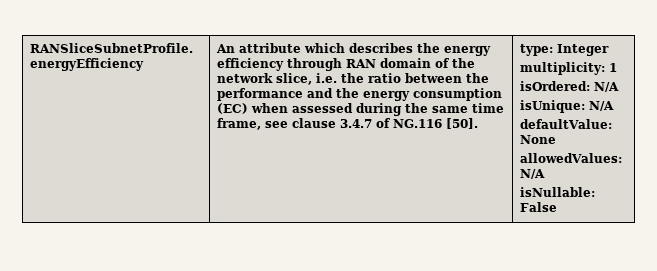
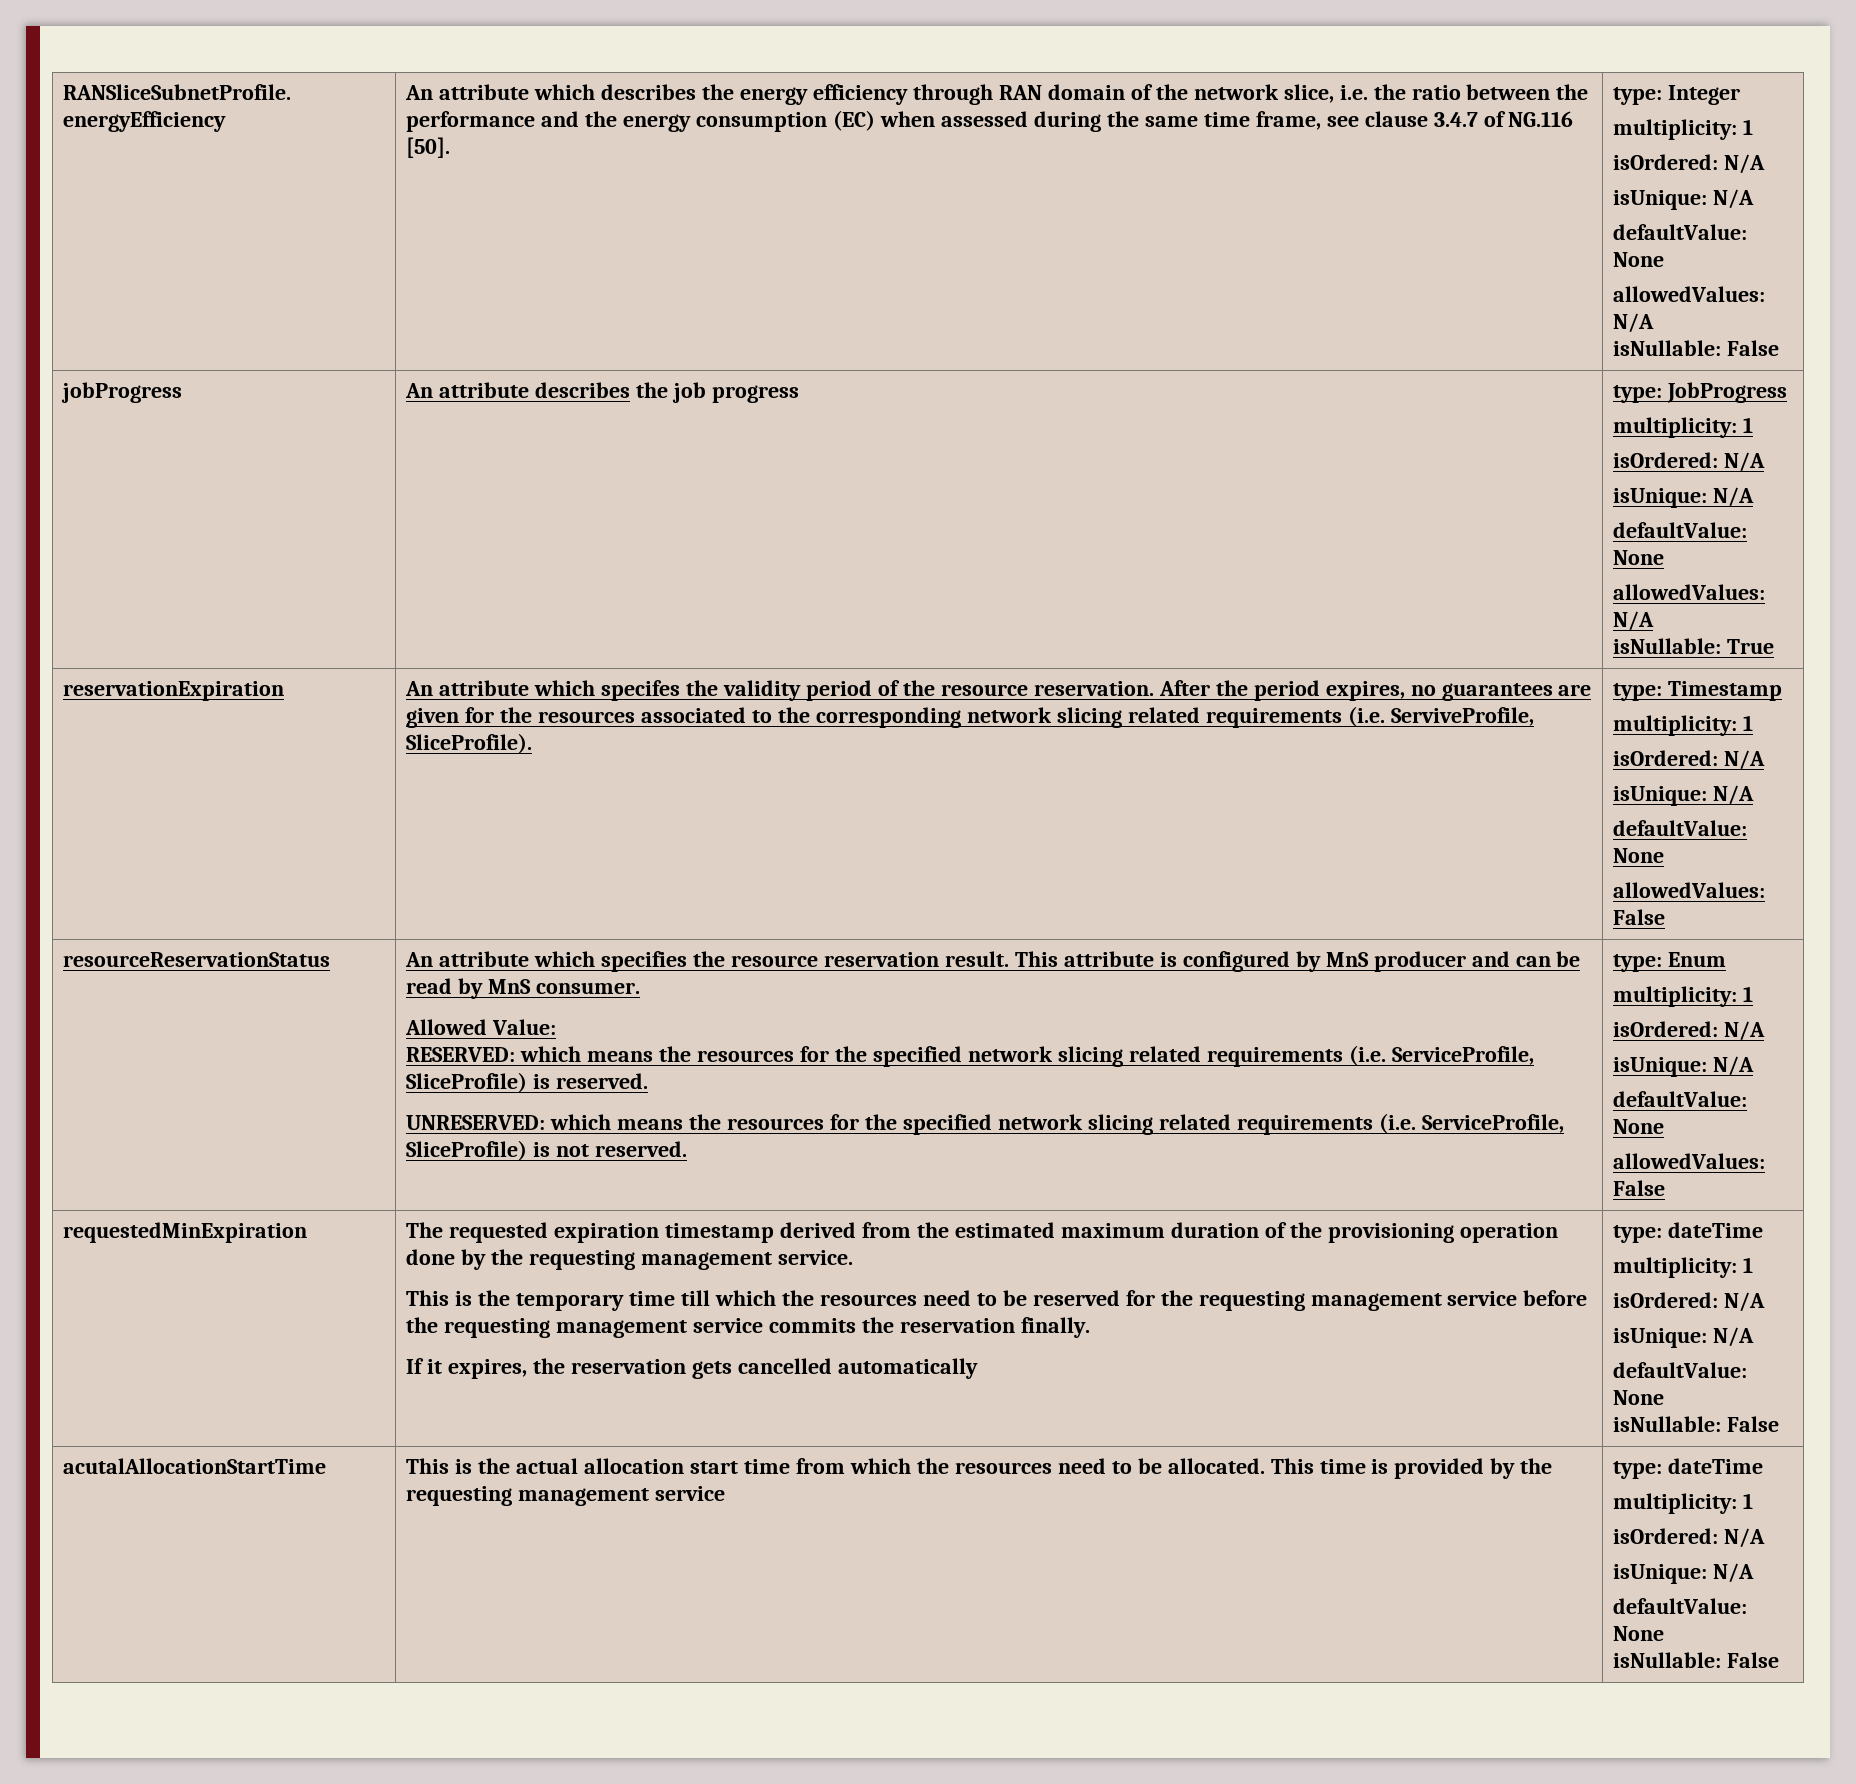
+ jobProgress | An attribute describes the job progress | type: JobProgress
+ multiplicity: 1
+ isOrdered: N/A
+ isUnique: N/A
+ defaultValue: None
+ allowedValues: N/A
+ isNullable: True
+ reservationExpiration | An attribute which specifes the validity period of the resource reservation. After the period expires, no guarantees are given for the resources associated to the corresponding network slicing related requirements (i.e. ServiveProfile, SliceProfile). | type: Timestamp
+ multiplicity: 1
+ isOrdered: N/A
+ isUnique: N/A
+ defaultValue: None
+ allowedValues: False
+ resourceReservationStatus | An attribute which specifies the resource reservation result. This attribute is configured by MnS producer and can be read by MnS consumer.
+ Allowed Value:
+ RESERVED: which means the resources for the specified network slicing related requirements (i.e. ServiceProfile, SliceProfile) is reserved.
+ UNRESERVED: which means the resources for the specified network slicing related requirements (i.e. ServiceProfile, SliceProfile) is not reserved. | type: Enum
+ multiplicity: 1
+ isOrdered: N/A
+ isUnique: N/A
+ defaultValue: None
+ allowedValues: False
+ requestedMinExpiration | The requested expiration timestamp derived from the estimated maximum duration of the provisioning operation done by the requesting management service.
+ This is the temporary time till which the resources need to be reserved for the requesting management service before the requesting management service commits the reservation finally.
+ If it expires, the reservation gets cancelled automatically | type: dateTime
+ multiplicity: 1
+ isOrdered: N/A
+ isUnique: N/A
+ defaultValue: None
+ isNullable: False
+ acutalAllocationStartTime | This is the actual allocation start time from which the resources need to be allocated. This time is provided by the requesting management service | type: dateTime
+ multiplicity: 1
+ isOrdered: N/A
+ isUnique: N/A
+ defaultValue: None
+ isNullable: False

